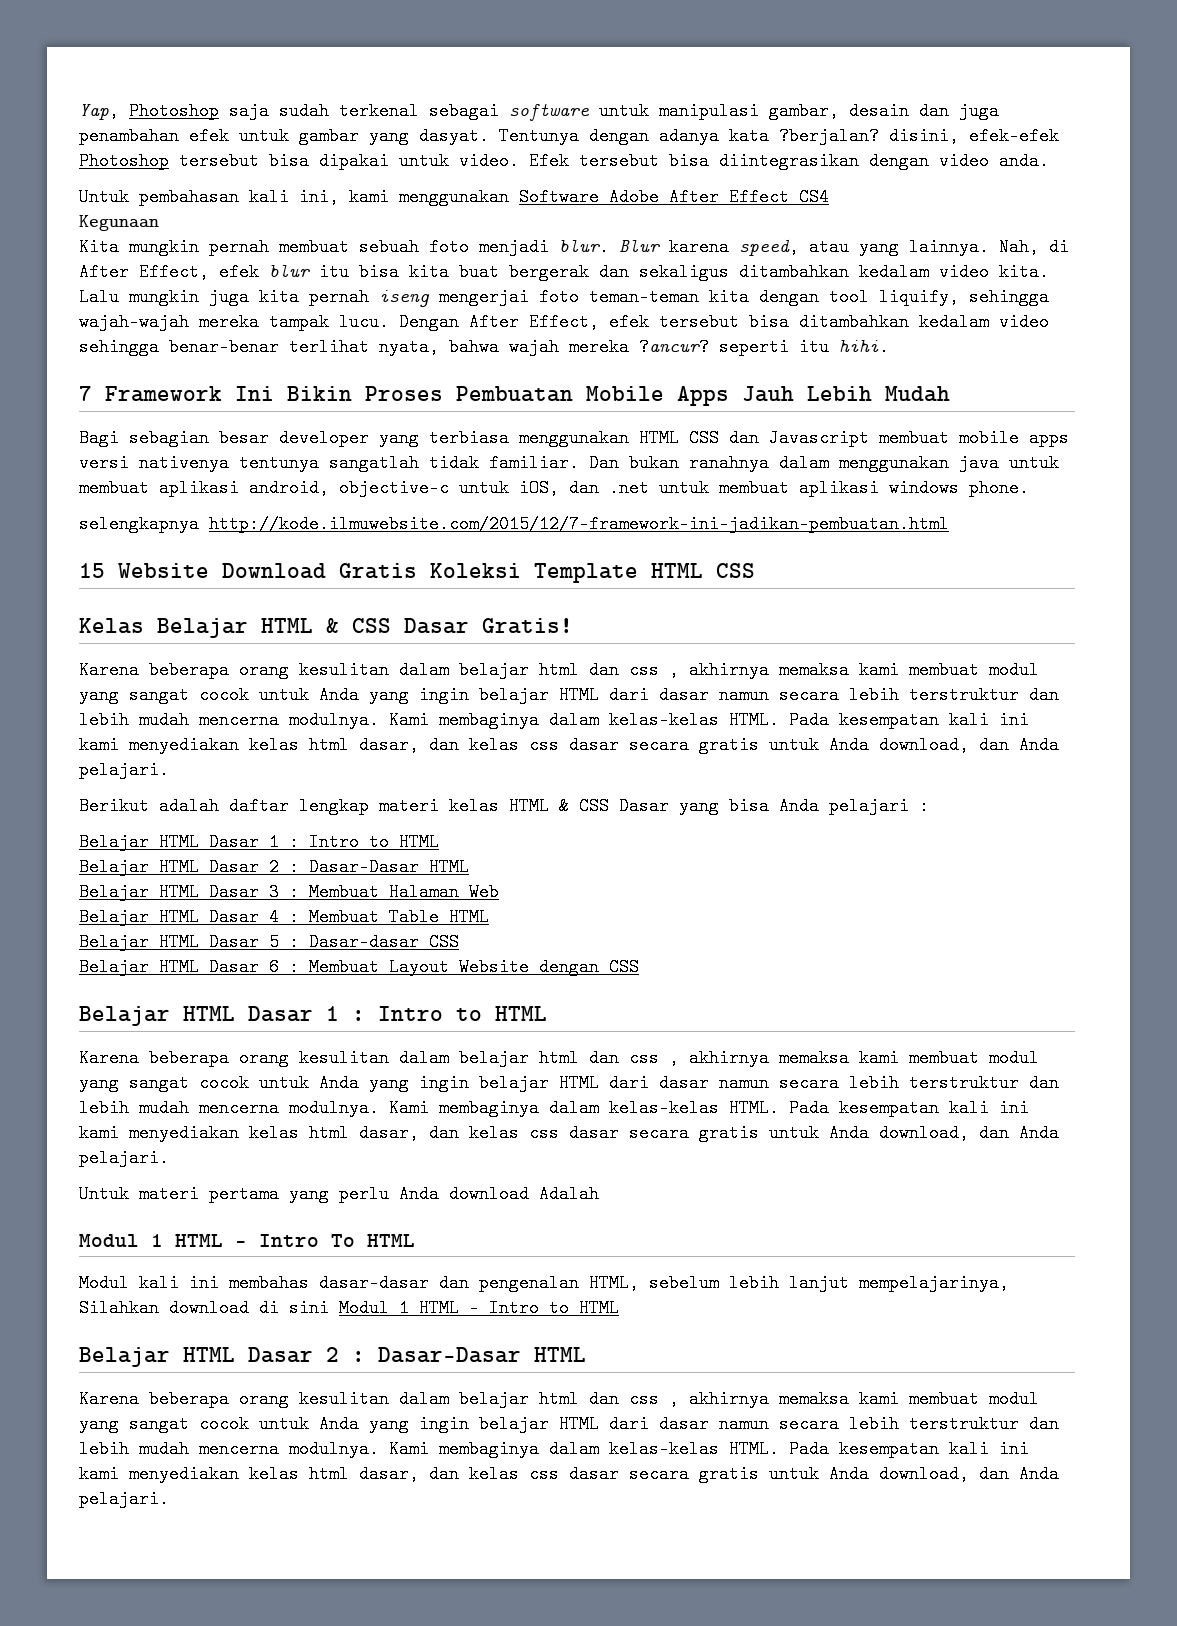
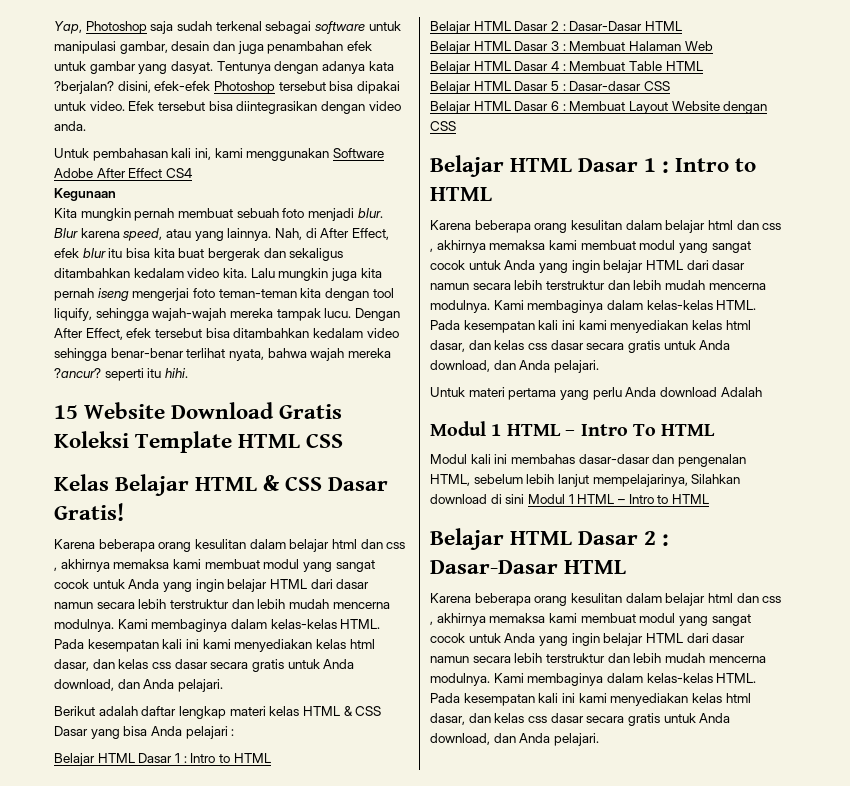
- 7 Framework Ini Bikin Proses Pembuatan Mobile Apps Jauh Lebih Mudah
- Bagi sebagian besar developer yang terbiasa menggunakan HTML CSS dan Javascript membuat mobile apps versi nativenya tentunya sangatlah tidak familiar. Dan bukan ranahnya dalam menggunakan java untuk membuat aplikasi android, objective-c untuk iOS, dan .net untuk membuat aplikasi windows phone.
- selengkapnya http://kode.ilmuwebsite.com/2015/12/7-framework-ini-jadikan-pembuatan.html

